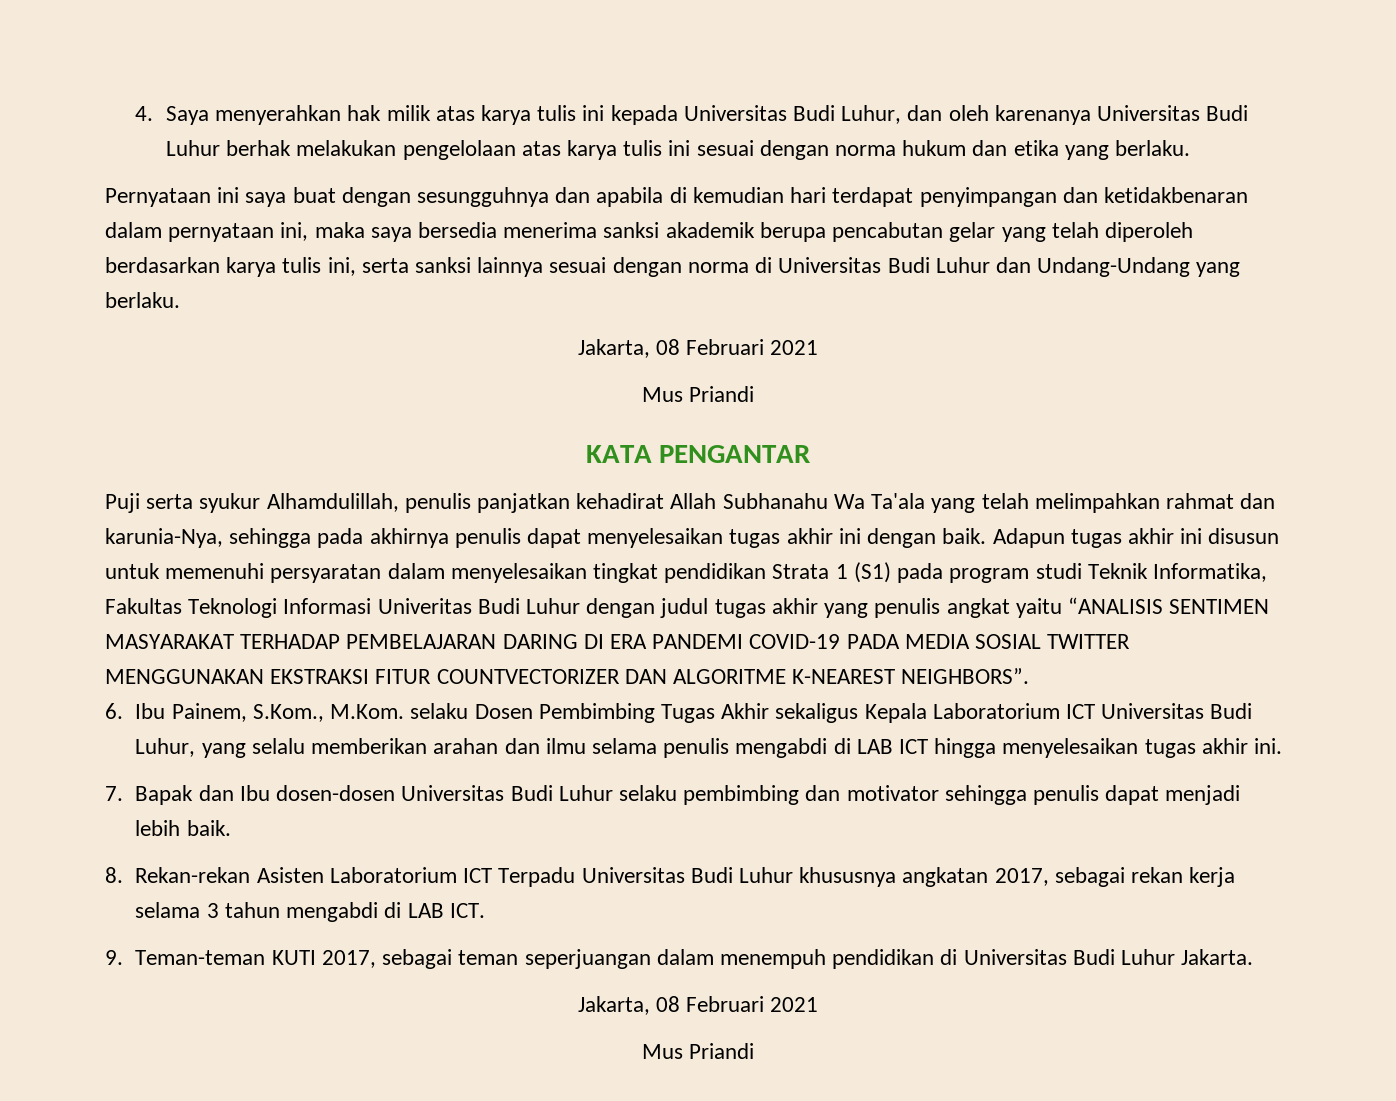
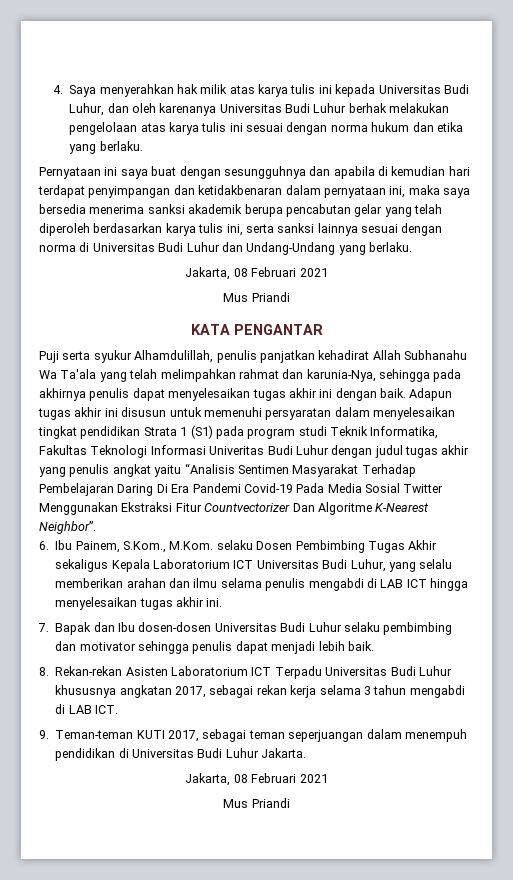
- Adapun tugas akhir ini disusun untuk memenuhi persyaratan dalam menyelesaikan tingkat pendidikan Strata 1 (S1) pada program studi Teknik Informatika, Fakultas Teknologi Informasi Univeritas Budi Luhur dengan judul tugas akhir yang penulis angkat yaitu “ANALISIS SENTIMEN MASYARAKAT TERHADAP PEMBELAJARAN DARING DI ERA PANDEMI COVID-19 PADA MEDIA SOSIAL TWITTER MENGGUNAKAN EKSTRAKSI FITUR COUNTVECTORIZER DAN ALGORITME K-NEAREST NEIGHBORS”.
+ Adapun tugas akhir ini disusun untuk memenuhi persyaratan dalam menyelesaikan tingkat pendidikan Strata 1 (S1) pada program studi Teknik Informatika, Fakultas Teknologi Informasi Univeritas Budi Luhur dengan judul tugas akhir yang penulis angkat yaitu “Analisis Sentimen Masyarakat Terhadap Pembelajaran Daring Di Era Pandemi Covid-19 Pada Media Sosial Twitter Menggunakan Ekstraksi Fitur Countvectorizer Dan Algoritme K-Nearest Neighbor”.

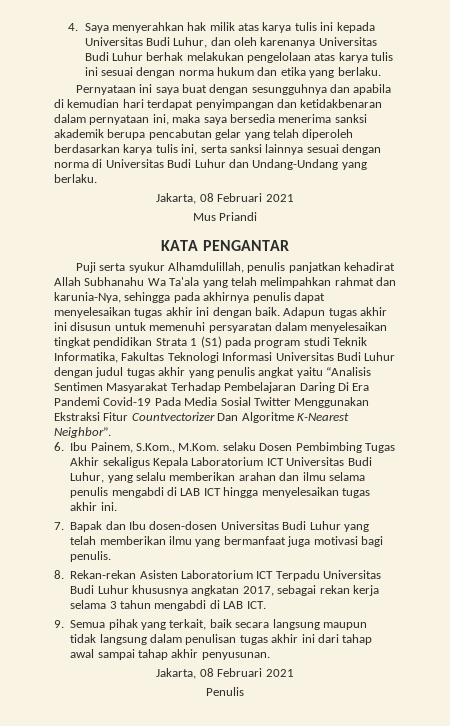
- Adapun tugas akhir ini disusun untuk memenuhi persyaratan dalam menyelesaikan tingkat pendidikan Strata 1 (S1) pada program studi Teknik Informatika, Fakultas Teknologi Informasi Univeritas Budi Luhur dengan judul tugas akhir yang penulis angkat yaitu “Analisis Sentimen Masyarakat Terhadap Pembelajaran Daring Di Era Pandemi Covid-19 Pada Media Sosial Twitter Menggunakan Ekstraksi Fitur Countvectorizer Dan Algoritme K-Nearest Neighbor”.
+ Adapun tugas akhir ini disusun untuk memenuhi persyaratan dalam menyelesaikan tingkat pendidikan Strata 1 (S1) pada program studi Teknik Informatika, Fakultas Teknologi Informasi Universitas Budi Luhur dengan judul tugas akhir yang penulis angkat yaitu “Analisis Sentimen Masyarakat Terhadap Pembelajaran Daring Di Era Pandemi Covid-19 Pada Media Sosial Twitter Menggunakan Ekstraksi Fitur Countvectorizer Dan Algoritme K-Nearest Neighbor”.
- 7. Bapak dan Ibu dosen-dosen Universitas Budi Luhur selaku pembimbing dan motivator sehingga penulis dapat menjadi lebih baik.
+ 7. Bapak dan Ibu dosen-dosen Universitas Budi Luhur yang telah memberikan ilmu yang bermanfaat juga motivasi bagi penulis.
- 9. Teman-teman KUTI 2017, sebagai teman seperjuangan dalam menempuh pendidikan di Universitas Budi Luhur Jakarta.
+ 9. Semua pihak yang terkait, baik secara langsung maupun tidak langsung dalam penulisan tugas akhir ini dari tahap awal sampai tahap akhir penyusunan.
  Jakarta, 08 Februari 2021
- Mus Priandi
+ Penulis

